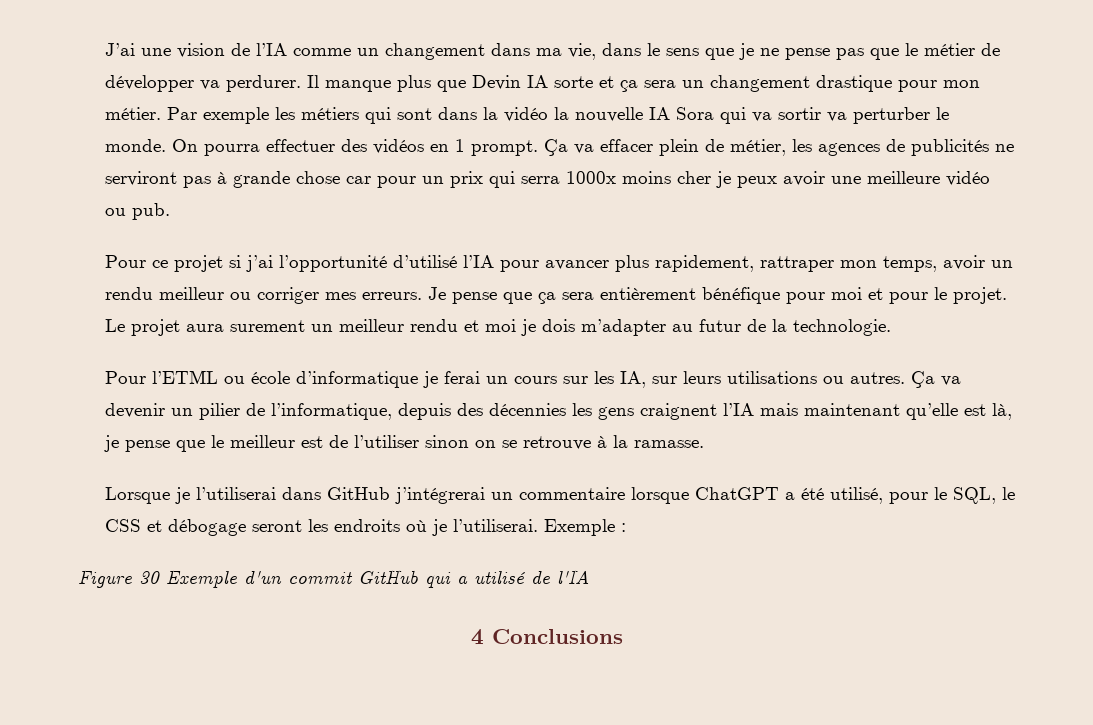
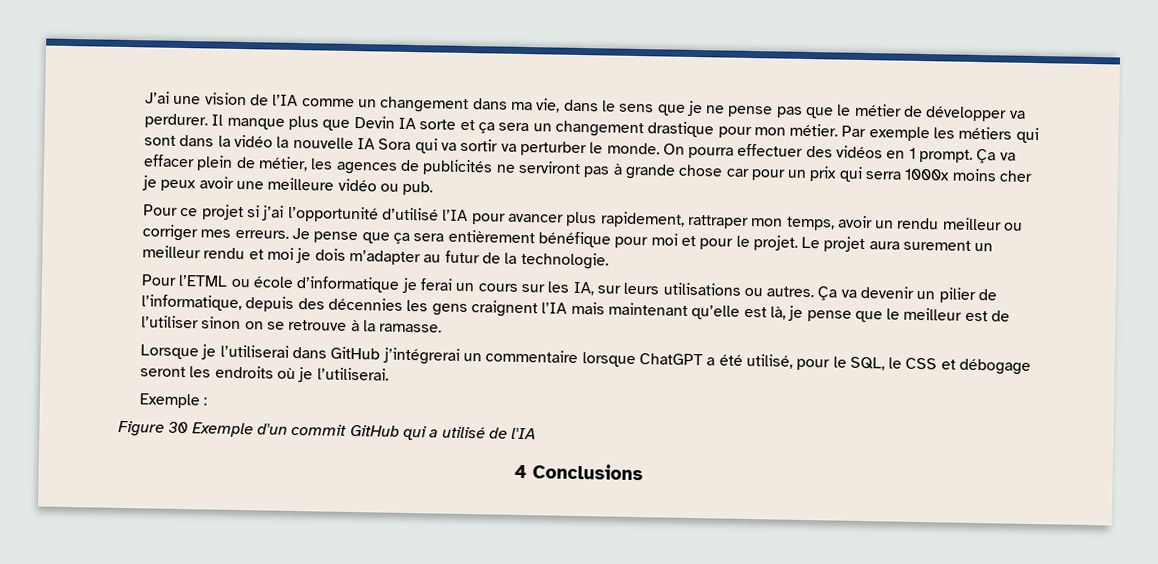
- Lorsque je l’utiliserai dans GitHub j’intégrerai un commentaire lorsque ChatGPT a été utilisé, pour le SQL, le CSS et débogage seront les endroits où je l’utiliserai. Exemple :
+ Lorsque je l’utiliserai dans GitHub j’intégrerai un commentaire lorsque ChatGPT a été utilisé, pour le SQL, le CSS et débogage seront les endroits où je l’utiliserai.
+ Exemple :

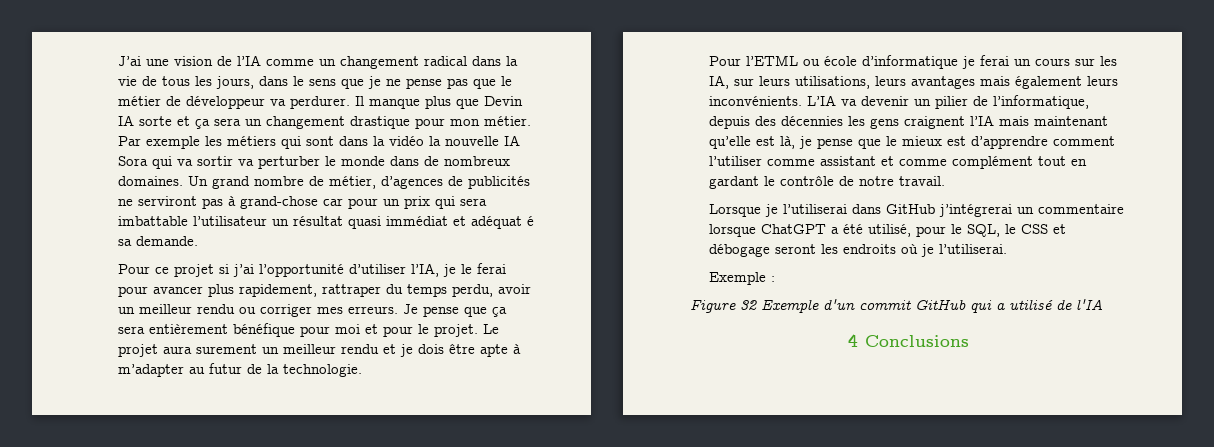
- J’ai une vision de l’IA comme un changement dans ma vie, dans le sens que je ne pense pas que le métier de développer va perdurer.
+ J’ai une vision de l’IA comme un changement radical dans la vie de tous les jours, dans le sens que je ne pense pas que le métier de développeur va perdurer.
- Par exemple les métiers qui sont dans la vidéo la nouvelle IA Sora qui va sortir va perturber le monde. On pourra effectuer des vidéos en 1 prompt. Ça va effacer plein de métier, les agences de publicités ne serviront pas à grande chose car pour un prix qui serra 1000x moins cher je peux avoir une meilleure vidéo ou pub.
+ Par exemple les métiers qui sont dans la vidéo la nouvelle IA Sora qui va sortir va perturber le monde dans de nombreux domaines. Un grand nombre de métier, d’agences de publicités ne serviront pas à grand-chose car pour un prix qui sera imbattable l’utilisateur un résultat quasi immédiat et adéquat é sa demande.
- Pour ce projet si j’ai l’opportunité d’utilisé l’IA pour avancer plus rapidement, rattraper mon temps, avoir un rendu meilleur ou corriger mes erreurs.
+ Pour ce projet si j’ai l’opportunité d’utiliser l’IA, je le ferai pour avancer plus rapidement, rattraper du temps perdu, avoir un meilleur rendu ou corriger mes erreurs.
- Le projet aura surement un meilleur rendu et moi je dois m’adapter au futur de la technologie.
+ Le projet aura surement un meilleur rendu et je dois être apte à m’adapter au futur de la technologie.
- Pour l’ETML ou école d’informatique je ferai un cours sur les IA, sur leurs utilisations ou autres. Ça va devenir un pilier de l’informatique, depuis des décennies les gens craignent l’IA mais maintenant qu’elle est là, je pense que le meilleur est de l’utiliser sinon on se retrouve à la ramasse.
+ Pour l’ETML ou école d’informatique je ferai un cours sur les IA, sur leurs utilisations, leurs avantages mais également leurs inconvénients. L’IA va devenir un pilier de l’informatique, depuis des décennies les gens craignent l’IA mais maintenant qu’elle est là, je pense que le mieux est d’apprendre comment l’utiliser comme assistant et comme complément tout en gardant le contrôle de notre travail.
- Figure 30 Exemple d'un commit GitHub qui a utilisé de l'IA
+ Figure 32 Exemple d'un commit GitHub qui a utilisé de l'IA

